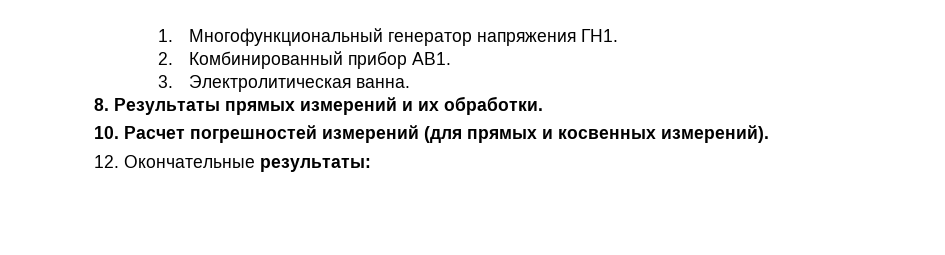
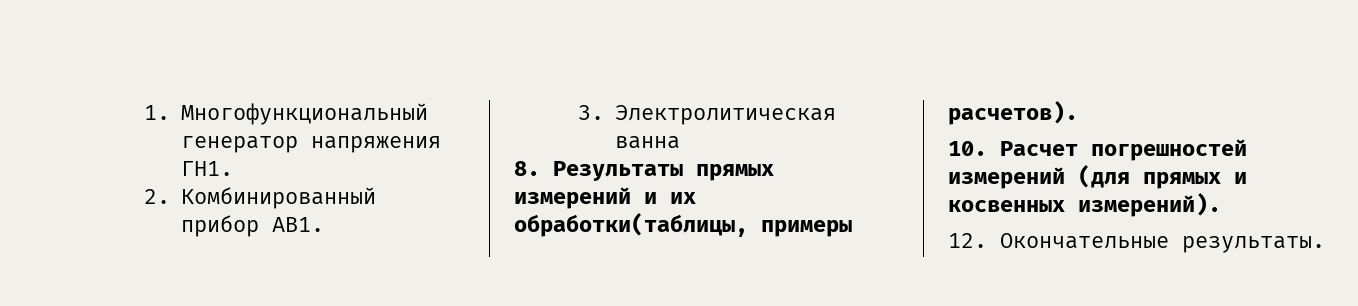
- 3. Электролитическая ванна.
+ 3. Электролитическая ванна
- 8. Результаты прямых измерений и их обработки.
+ 8. Результаты прямых измерений и их обработки(таблицы, примеры расчетов).
- 12. Окончательные результаты:
+ 12. Окончательные результаты.

